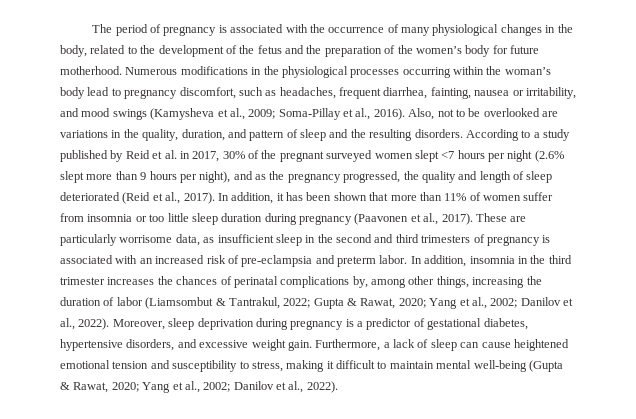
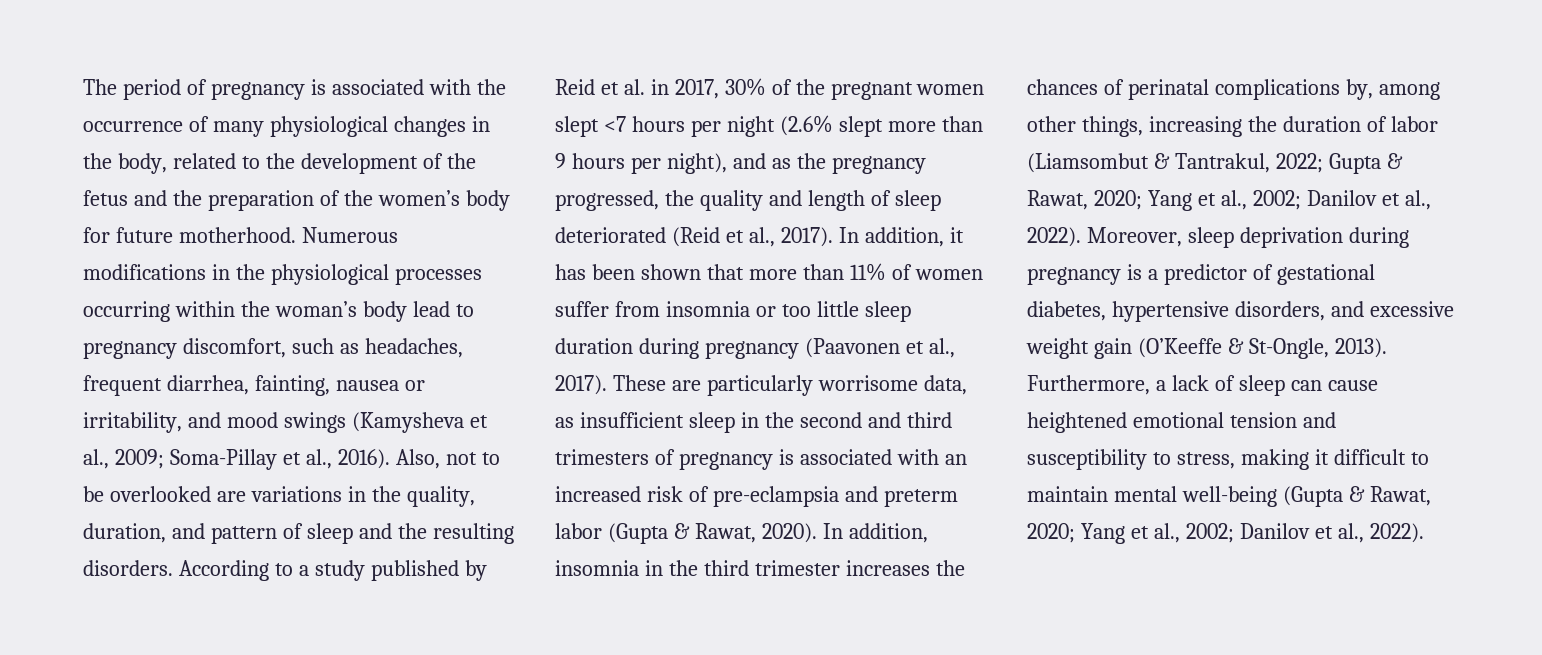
- According to a study published by Reid et al. in 2017, 30% of the pregnant surveyed women slept <7 hours per night (2.6% slept more than 9 hours per night), and as the pregnancy progressed, the quality and length of sleep deteriorated (Reid et al., 2017).
+ According to a study published by Reid et al. in 2017, 30% of the pregnant women slept <7 hours per night (2.6% slept more than 9 hours per night), and as the pregnancy progressed, the quality and length of sleep deteriorated (Reid et al., 2017).
- These are particularly worrisome data, as insufficient sleep in the second and third trimesters of pregnancy is associated with an increased risk of pre-eclampsia and preterm labor.
+ These are particularly worrisome data, as insufficient sleep in the second and third trimesters of pregnancy is associated with an increased risk of pre-eclampsia and preterm labor (Gupta & Rawat, 2020).
- Moreover, sleep deprivation during pregnancy is a predictor of gestational diabetes, hypertensive disorders, and excessive weight gain.
+ Moreover, sleep deprivation during pregnancy is a predictor of gestational diabetes, hypertensive disorders, and excessive weight gain (O’Keeffe & St-Ongle, 2013).

